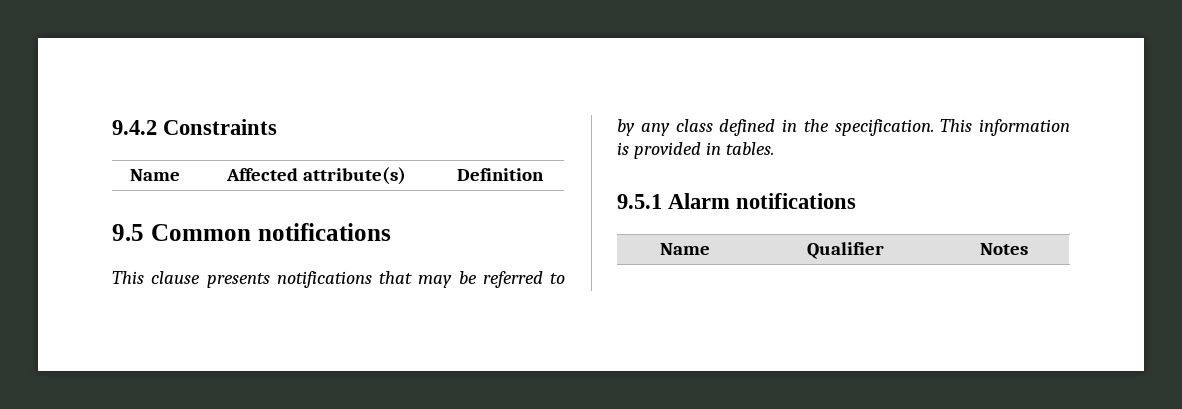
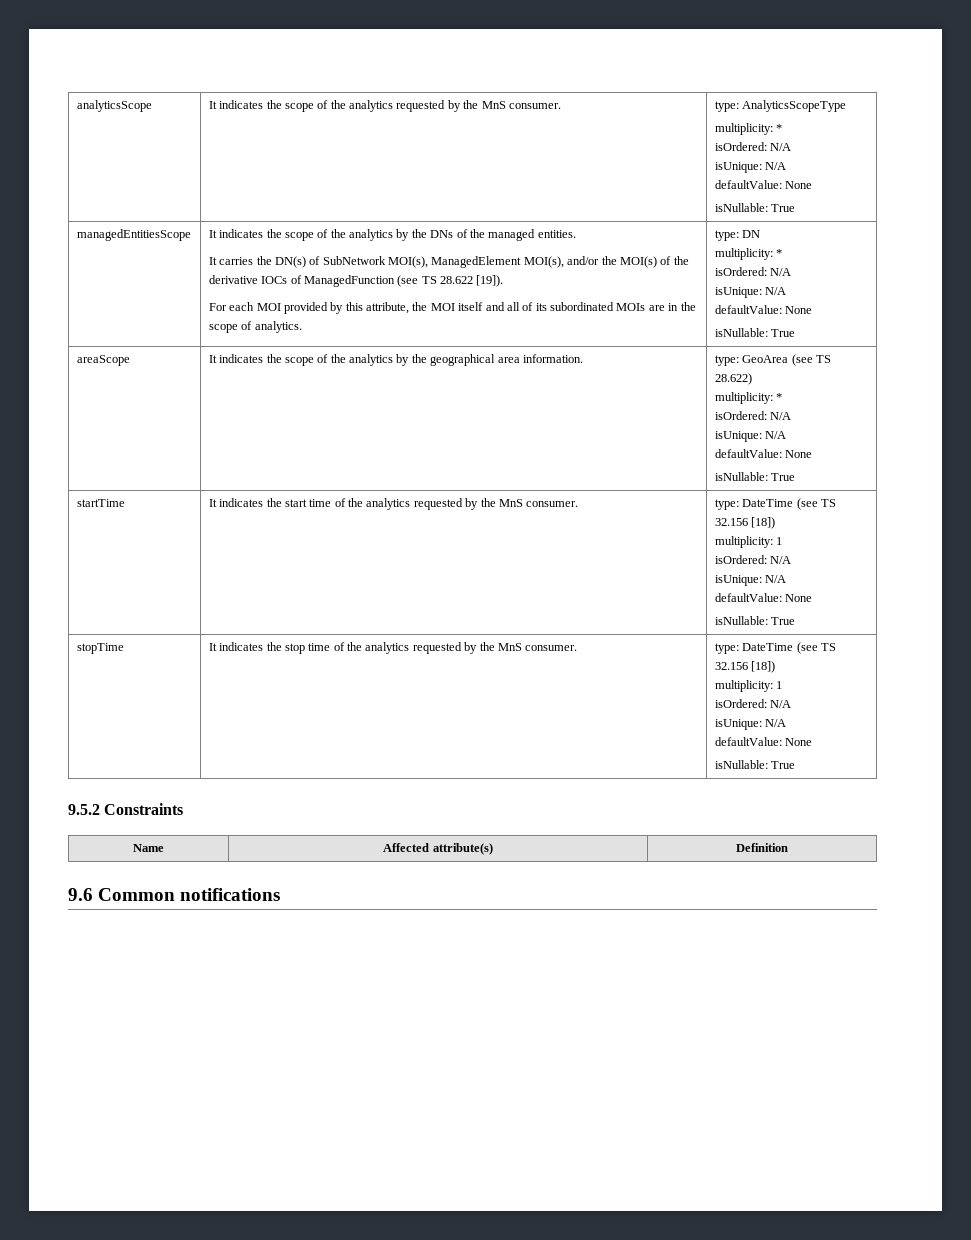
- 9.4.2 Constraints
+ analyticsScope | It indicates the scope of the analytics requested by the MnS consumer. | type: AnalyticsScopeType
+ multiplicity: *
+ isOrdered: N/A
+ isUnique: N/A
+ defaultValue: None
+ isNullable: True
+ managedEntitiesScope | It indicates the scope of the analytics by the DNs of the managed entities.
+ It carries the DN(s) of SubNetwork MOI(s), ManagedElement MOI(s), and/or the MOI(s) of the derivative IOCs of ManagedFunction (see TS 28.622 [19]).
+ For each MOI provided by this attribute, the MOI itself and all of its subordinated MOIs are in the scope of analytics. | type: DN
+ multiplicity: *
+ isOrdered: N/A
+ isUnique: N/A
+ defaultValue: None
+ isNullable: True
+ areaScope | It indicates the scope of the analytics by the geographical area information. | type: GeoArea (see TS 28.622)
+ multiplicity: *
+ isOrdered: N/A
+ isUnique: N/A
+ defaultValue: None
+ isNullable: True
+ startTime | It indicates the start time of the analytics requested by the MnS consumer. | type: DateTime (see TS 32.156 [18])
+ multiplicity: 1
+ isOrdered: N/A
+ isUnique: N/A
+ defaultValue: None
+ isNullable: True
+ stopTime | It indicates the stop time of the analytics requested by the MnS consumer. | type: DateTime (see TS 32.156 [18])
+ multiplicity: 1
+ isOrdered: N/A
+ isUnique: N/A
+ defaultValue: None
+ isNullable: True
+ 9.5.2 Constraints
- 9.5 Common notifications
+ 9.6 Common notifications
- This clause presents notifications that may be referred to by any class defined in the specification. This information is provided in tables.
- 9.5.1 Alarm notifications
- Name | Qualifier | Notes

